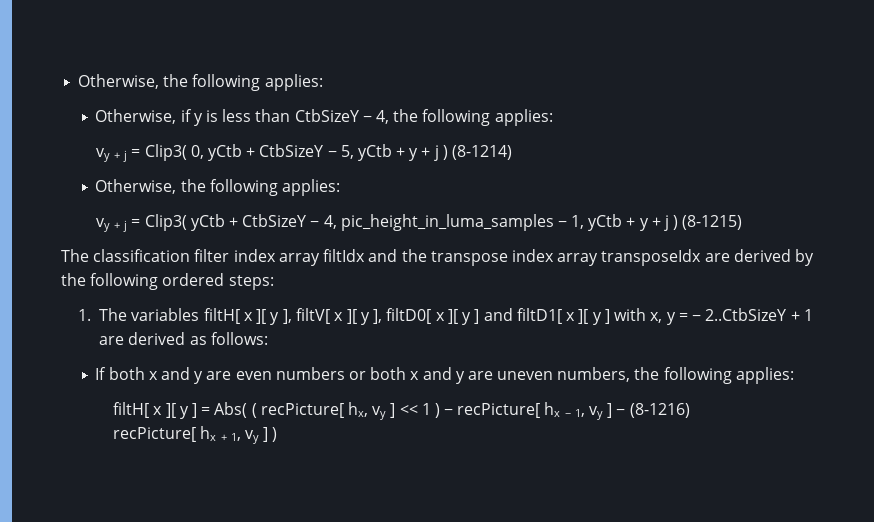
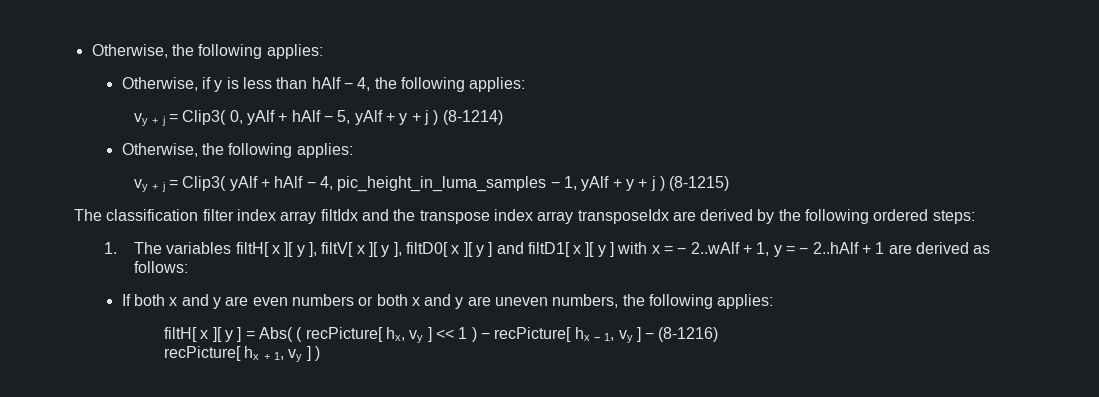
- Otherwise, if y is less than CtbSizeY − 4, the following applies:
+ Otherwise, if y is less than hAlf − 4, the following applies:
- vy + j = Clip3( 0, yCtb + CtbSizeY − 5, yCtb + y + j ) (8-1214)
+ vy + j = Clip3( 0, yAlf + hAlf − 5, yAlf + y + j ) (8-1214)
- vy + j = Clip3( yCtb + CtbSizeY − 4, pic_height_in_luma_samples − 1, yCtb + y + j ) (8-1215)
+ vy + j = Clip3( yAlf + hAlf − 4, pic_height_in_luma_samples − 1, yAlf + y + j ) (8-1215)
- 1. The variables filtH[ x ][ y ], filtV[ x ][ y ], filtD0[ x ][ y ] and filtD1[ x ][ y ] with x, y = − 2..CtbSizeY + 1 are derived as follows:
+ 1. The variables filtH[ x ][ y ], filtV[ x ][ y ], filtD0[ x ][ y ] and filtD1[ x ][ y ] with x = − 2..wAlf + 1, y = − 2..hAlf + 1 are derived as follows:

